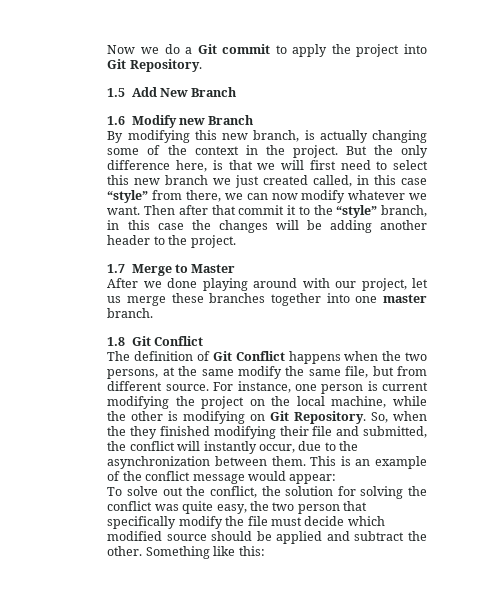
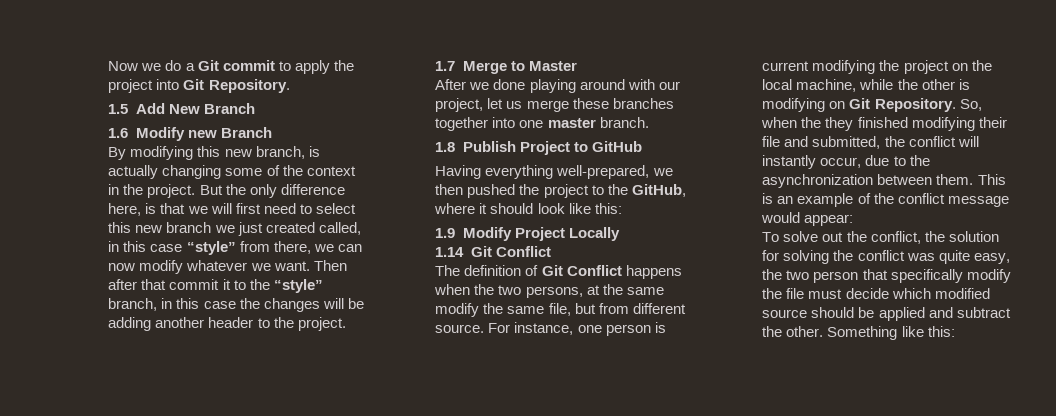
- 1.8 Git Conflict
+ 1.8 Publish Project to GitHub
+ Having everything well-prepared, we then pushed the project to the GitHub, where it should look like this:
+ 1.9 Modify Project Locally
+ 1.14 Git Conflict

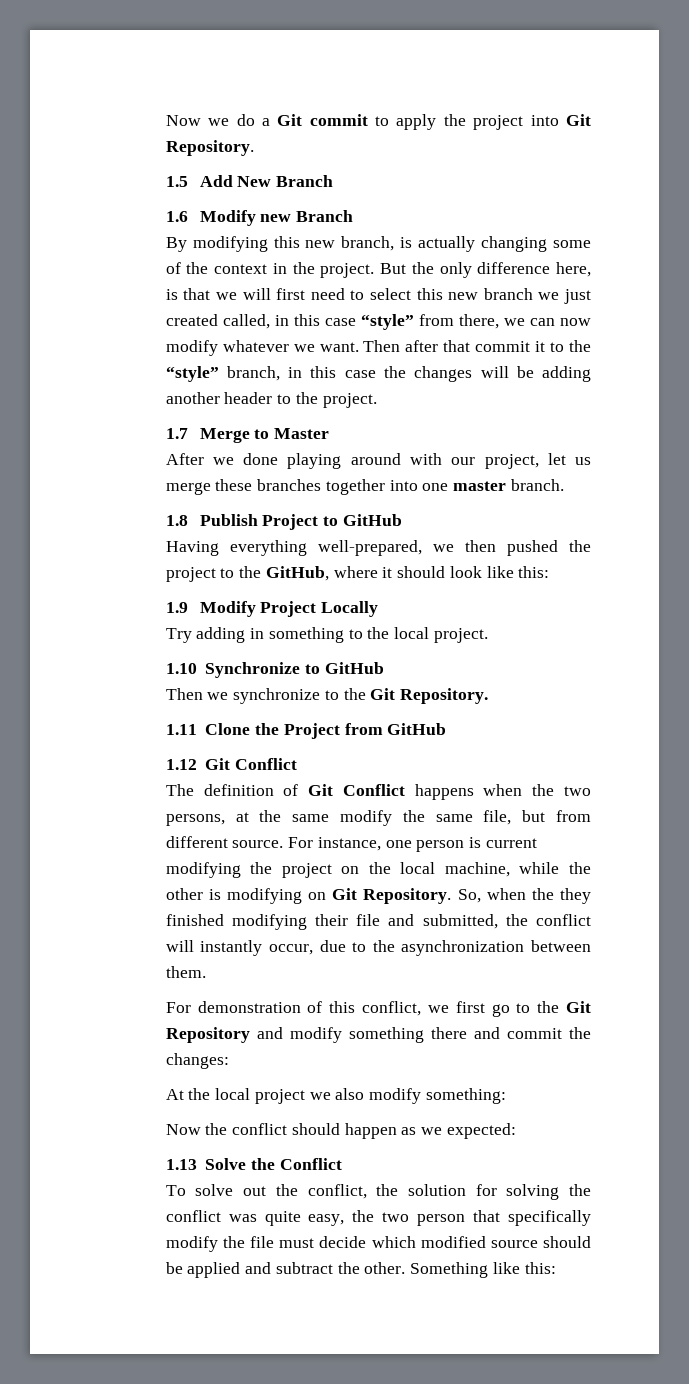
- 1.14 Git Conflict
+ Try adding in something to the local project.
+ 1.10 Synchronize to GitHub
+ Then we synchronize to the Git Repository.
+ 1.11 Clone the Project from GitHub
+ 1.12 Git Conflict
- So, when the they finished modifying their file and submitted, the conflict will instantly occur, due to the asynchronization between them. This is an example of the conflict message would appear:
+ So, when the they finished modifying their file and submitted, the conflict will instantly occur, due to the asynchronization between them.
+ For demonstration of this conflict, we first go to the Git Repository and modify something there and commit the changes:
+ At the local project we also modify something:
+ Now the conflict should happen as we expected:
+ 1.13 Solve the Conflict

